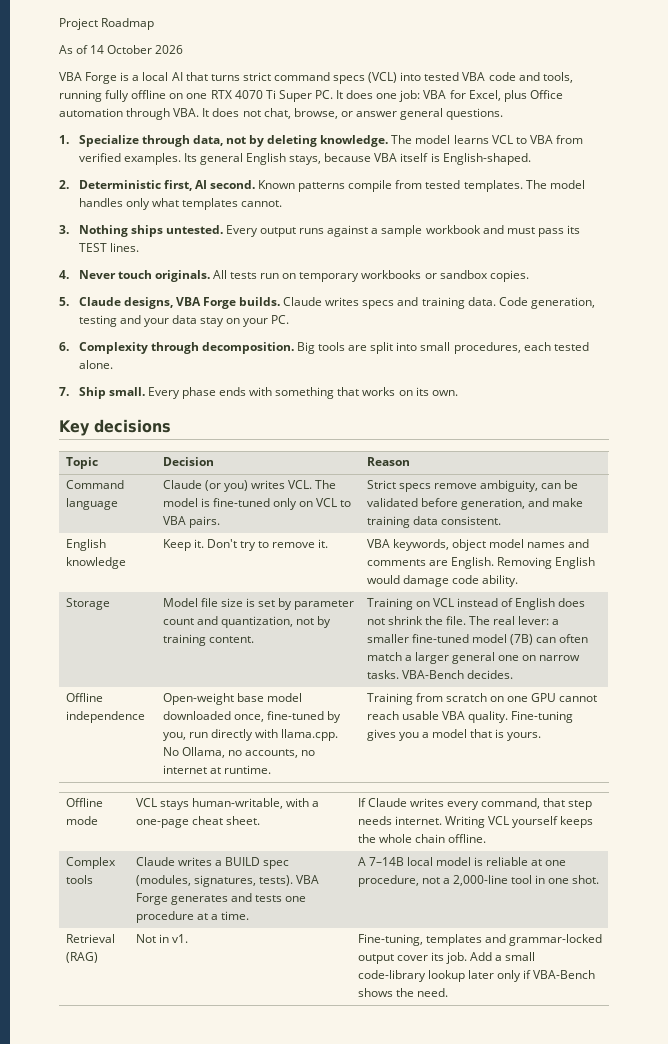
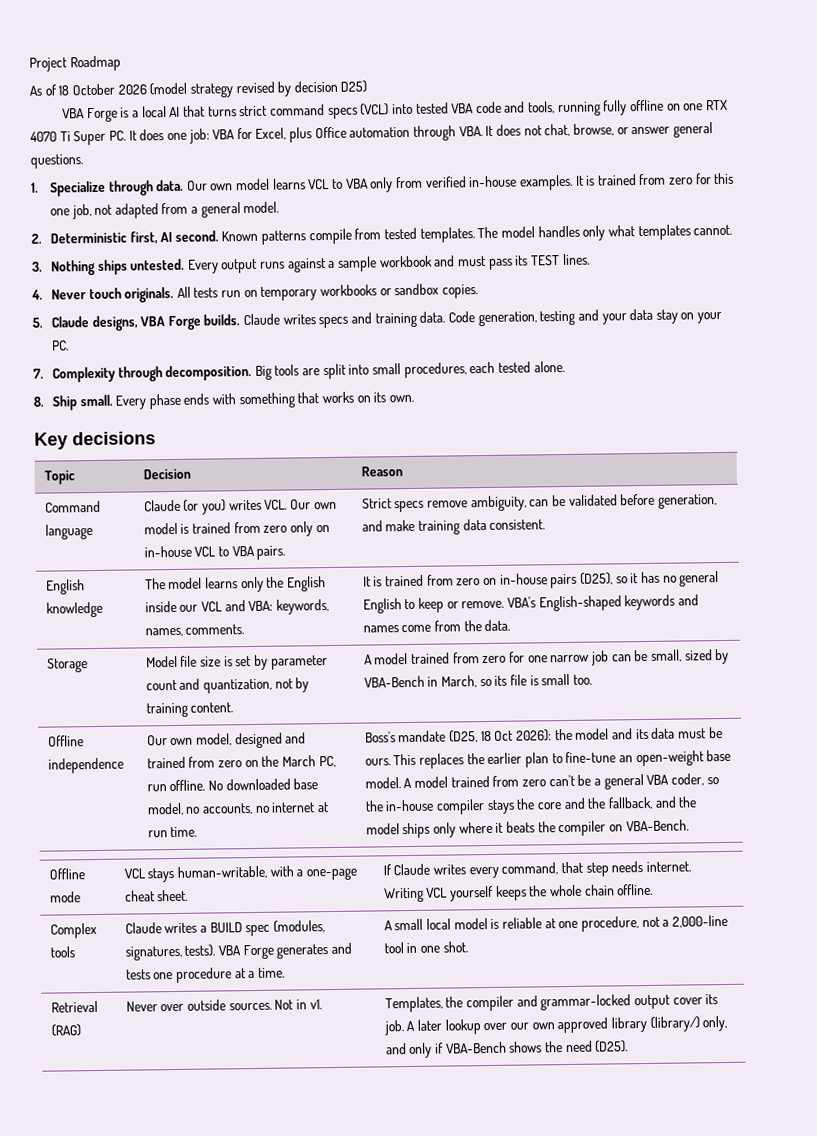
- As of 14 October 2026
+ As of 18 October 2026 (model strategy revised by decision D25)
- 1. Specialize through data, not by deleting knowledge. The model learns VCL to VBA from verified examples. Its general English stays, because VBA itself is English-shaped.
+ 1. Specialize through data. Our own model learns VCL to VBA only from verified in-house examples. It is trained from zero for this one job, not adapted from a general model.
- 6. Complexity through decomposition.
+ 7. Complexity through decomposition.
- 7. Ship small.
+ 8. Ship small.
- Command language | Claude (or you) writes VCL. The model is fine-tuned only on VCL to VBA pairs. | Strict specs remove ambiguity, can be validated before generation, and make training data consistent.
+ Command language | Claude (or you) writes VCL. Our own model is trained from zero only on in-house VCL to VBA pairs. | Strict specs remove ambiguity, can be validated before generation, and make training data consistent.
- Keep it. Don't try to remove it. | VBA keywords, object model names and comments are English. Removing English would damage code ability.
+ The model learns only the English inside our VCL and VBA: keywords, names, comments. | It is trained from zero on in-house pairs (D25), so it has no general English to keep or remove. VBA's English-shaped keywords and names come from the data.
- Training on VCL instead of English does not shrink the file. The real lever: a smaller fine-tuned model (7B) can often match a larger general one on narrow tasks. VBA-Bench decides.
- Offline independence | Open-weight base model downloaded once, fine-tuned by you, run directly with llama.cpp. No Ollama, no accounts, no internet at runtime. | Training from scratch on one GPU cannot reach usable VBA quality. Fine-tuning gives you a model that is yours.
+ A model trained from zero for one narrow job can be small, sized by VBA-Bench in March, so its file is small too.
+ Offline independence | Our own model, designed and trained from zero on the March PC, run offline. No downloaded base model, no accounts, no internet at run time. | Boss's mandate (D25, 18 Oct 2026): the model and its data must be ours. This replaces the earlier plan to fine-tune an open-weight base model. A model trained from zero can't be a general VBA coder, so the in-house compiler stays the core and the fallback, and the model ships only where it beats the compiler on VBA-Bench.
- Complex tools | Claude writes a BUILD spec (modules, signatures, tests). VBA Forge generates and tests one procedure at a time. | A 7–14B local model is reliable at one procedure, not a 2,000-line tool in one shot.
+ Complex tools | Claude writes a BUILD spec (modules, signatures, tests). VBA Forge generates and tests one procedure at a time. | A small local model is reliable at one procedure, not a 2,000-line tool in one shot.
- Retrieval (RAG) | Not in v1. | Fine-tuning, templates and grammar-locked output cover its job. Add a small code-library lookup later only if VBA-Bench shows the need.
+ Retrieval (RAG) | Never over outside sources. Not in v1. | Templates, the compiler and grammar-locked output cover its job. A later lookup over our own approved library (library/) only, and only if VBA-Bench shows the need (D25).

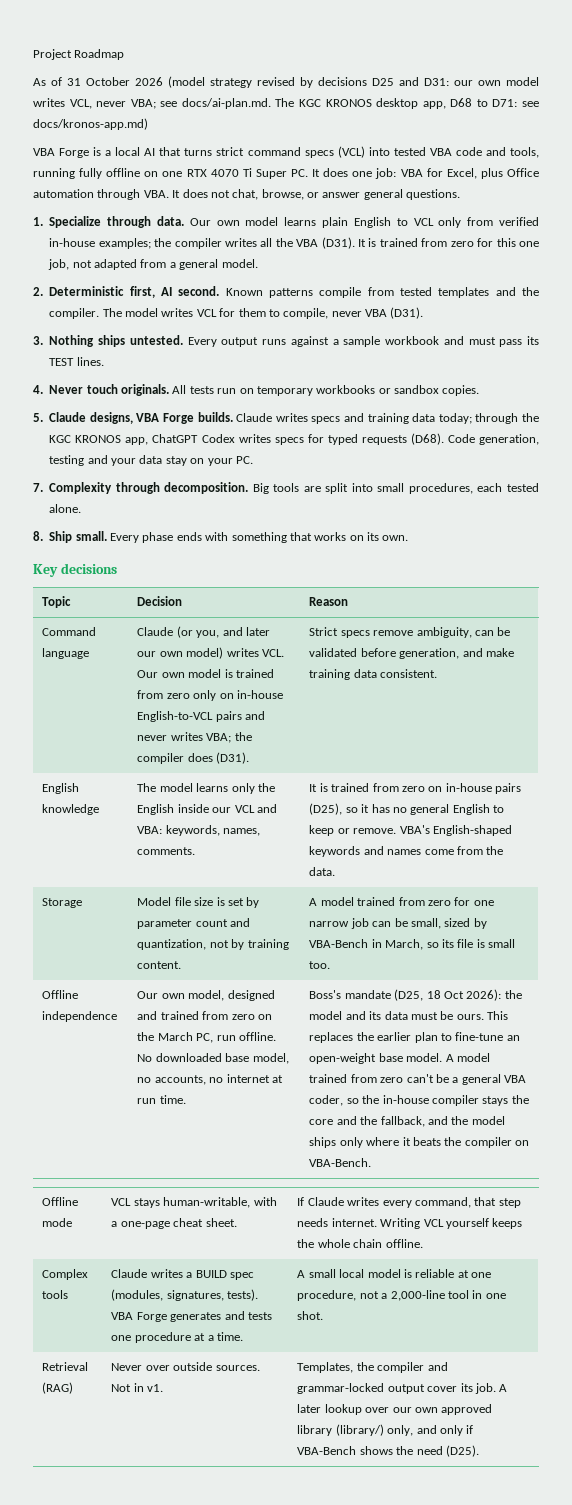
- As of 18 October 2026 (model strategy revised by decision D25)
+ As of 31 October 2026 (model strategy revised by decisions D25 and D31: our own model writes VCL, never VBA; see docs/ai-plan.md. The KGC KRONOS desktop app, D68 to D71: see docs/kronos-app.md)
- Our own model learns VCL to VBA only from verified in-house examples.
+ Our own model learns plain English to VCL only from verified in-house examples; the compiler writes all the VBA (D31).
- Known patterns compile from tested templates. The model handles only what templates cannot.
+ Known patterns compile from tested templates and the compiler. The model writes VCL for them to compile, never VBA (D31).
- Claude writes specs and training data.
+ Claude writes specs and training data today; through the KGC KRONOS app, ChatGPT Codex writes specs for typed requests (D68).
- Claude (or you) writes VCL. Our own model is trained from zero only on in-house VCL to VBA pairs.
+ Claude (or you, and later our own model) writes VCL. Our own model is trained from zero only on in-house English-to-VCL pairs and never writes VBA; the compiler does (D31).

